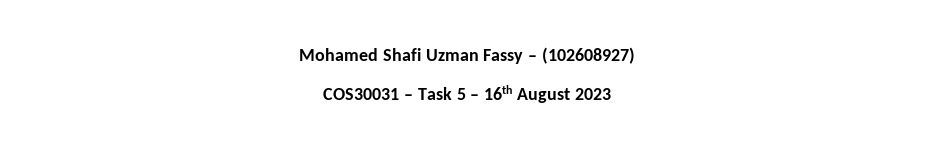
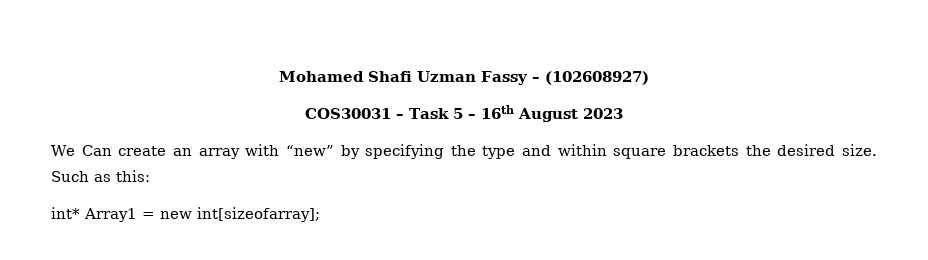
+ We Can create an array with “new” by specifying the type and within square brackets the desired size. Such as this:
+ int* Array1 = new int[sizeofarray];

